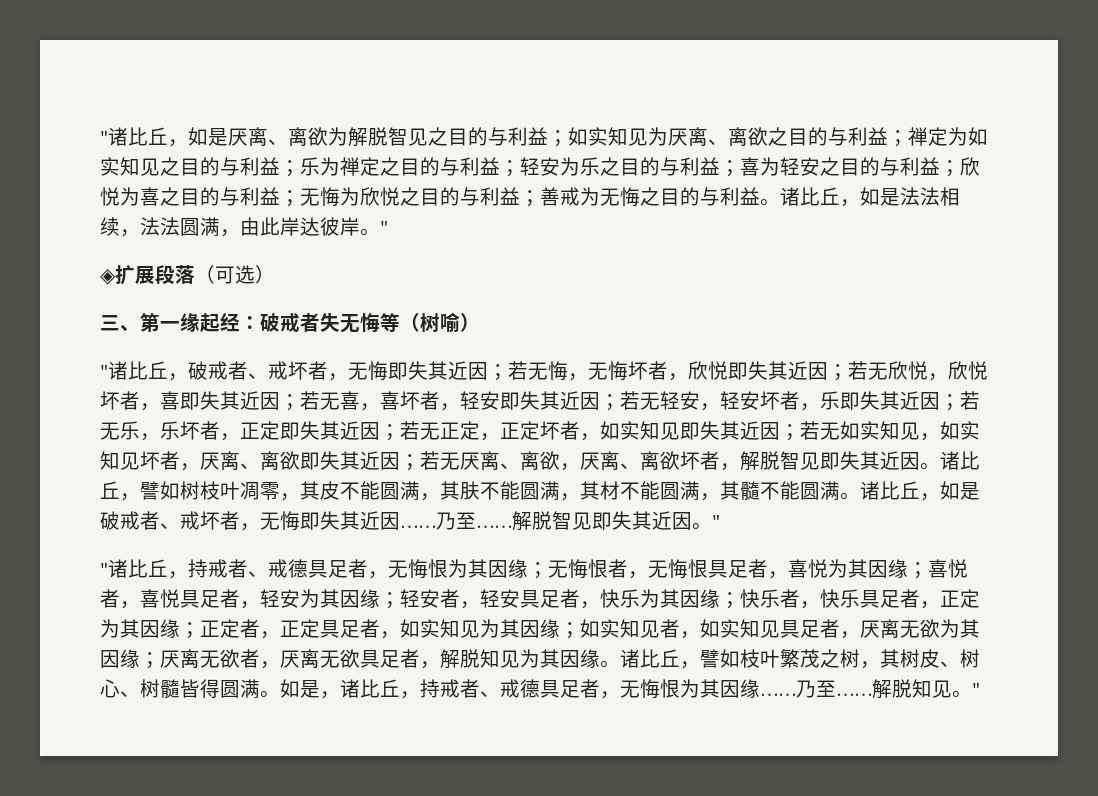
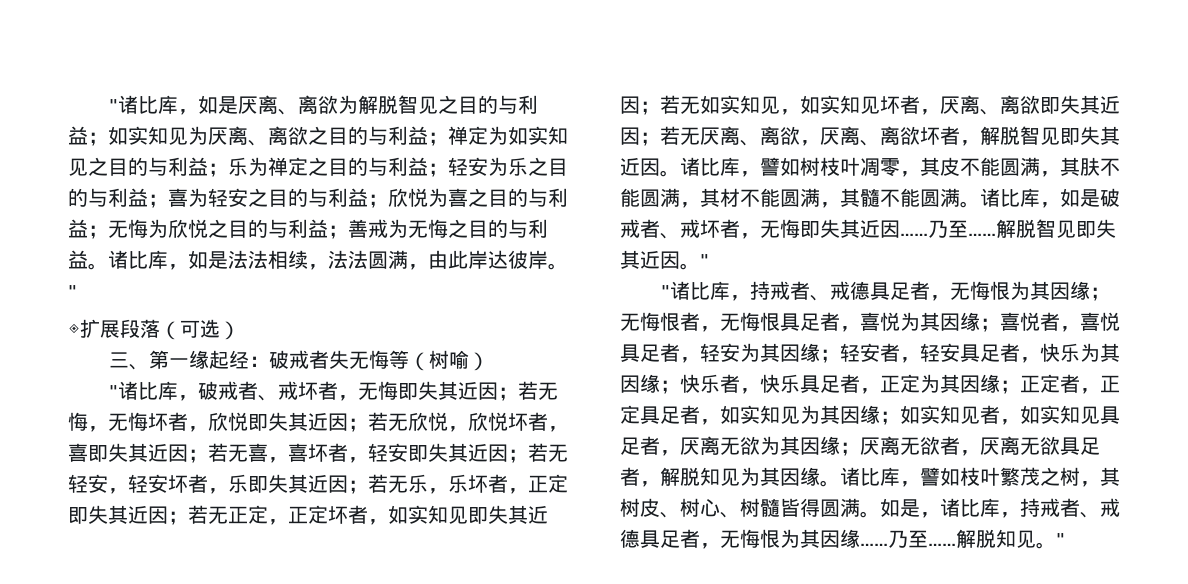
- "诸比丘，如是厌离、离欲为解脱智见之目的与利益；如实知见为厌离、离欲之目的与利益；禅定为如实知见之目的与利益；乐为禅定之目的与利益；轻安为乐之目的与利益；喜为轻安之目的与利益；欣悦为喜之目的与利益；无悔为欣悦之目的与利益；善戒为无悔之目的与利益。
+ "诸比库，如是厌离、离欲为解脱智见之目的与利益；如实知见为厌离、离欲之目的与利益；禅定为如实知见之目的与利益；乐为禅定之目的与利益；轻安为乐之目的与利益；喜为轻安之目的与利益；欣悦为喜之目的与利益；无悔为欣悦之目的与利益；善戒为无悔之目的与利益。
- 诸比丘，如是法法相续，法法圆满，由此岸达彼岸。
+ 诸比库，如是法法相续，法法圆满，由此岸达彼岸。
- "诸比丘，破戒者、戒坏者，无悔即失其近因；
+ "诸比库，破戒者、戒坏者，无悔即失其近因；
- 诸比丘，譬如树枝叶凋零，其皮不能圆满，其肤不能圆满，其材不能圆满，其髓不能圆满。
+ 诸比库，譬如树枝叶凋零，其皮不能圆满，其肤不能圆满，其材不能圆满，其髓不能圆满。
- 诸比丘，如是破戒者、戒坏者，无悔即失其近因……
+ 诸比库，如是破戒者、戒坏者，无悔即失其近因……
- "诸比丘，持戒者、戒德具足者，无悔恨为其因缘；
+ "诸比库，持戒者、戒德具足者，无悔恨为其因缘；
- 诸比丘，譬如枝叶繁茂之树，其树皮、树心、树髓皆得圆满。
+ 诸比库，譬如枝叶繁茂之树，其树皮、树心、树髓皆得圆满。
- 如是，诸比丘，持戒者、戒德具足者，无悔恨为其因缘……
+ 如是，诸比库，持戒者、戒德具足者，无悔恨为其因缘……

